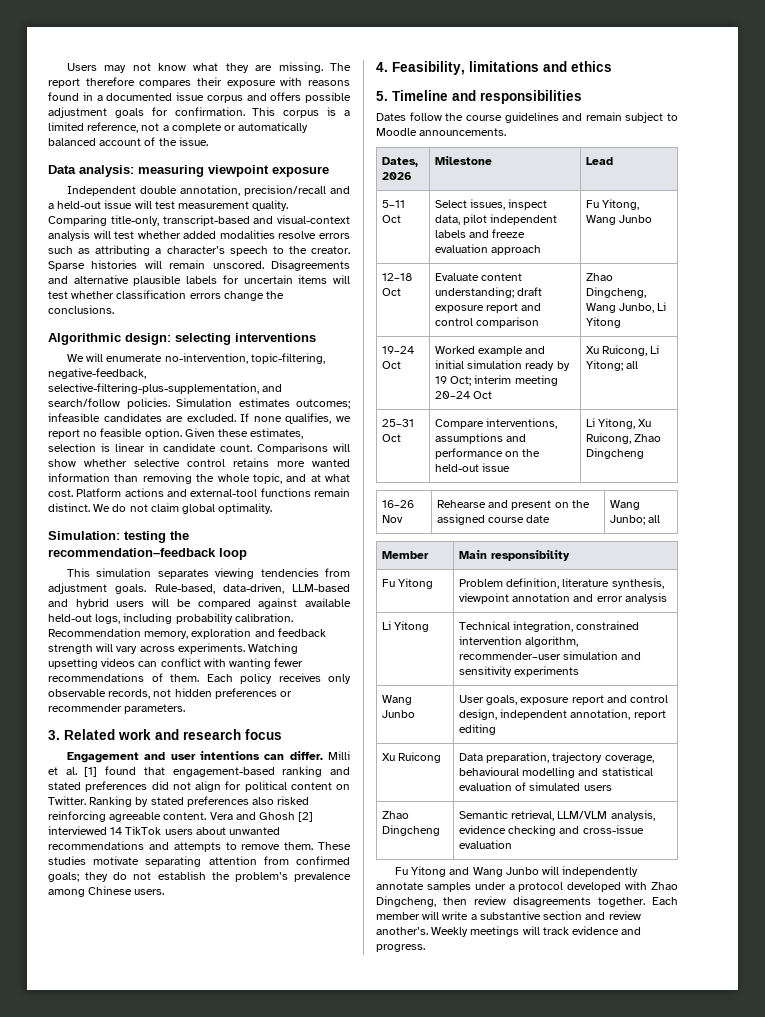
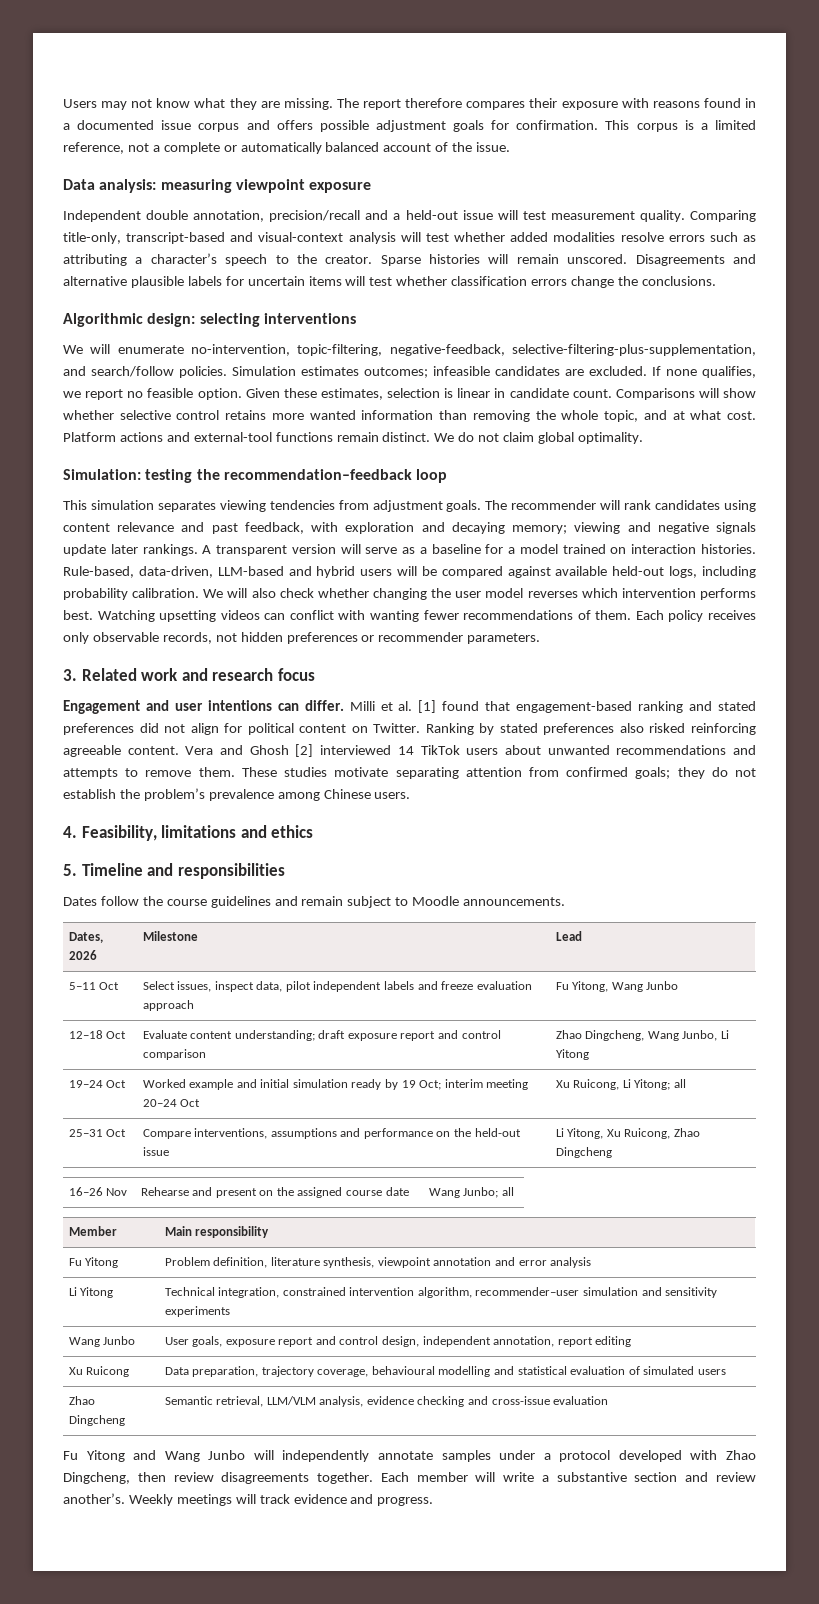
+ The recommender will rank candidates using content relevance and past feedback, with exploration and decaying memory; viewing and negative signals update later rankings. A transparent version will serve as a baseline for a model trained on interaction histories.
- Recommendation memory, exploration and feedback strength will vary across experiments.
+ We will also check whether changing the user model reverses which intervention performs best.

